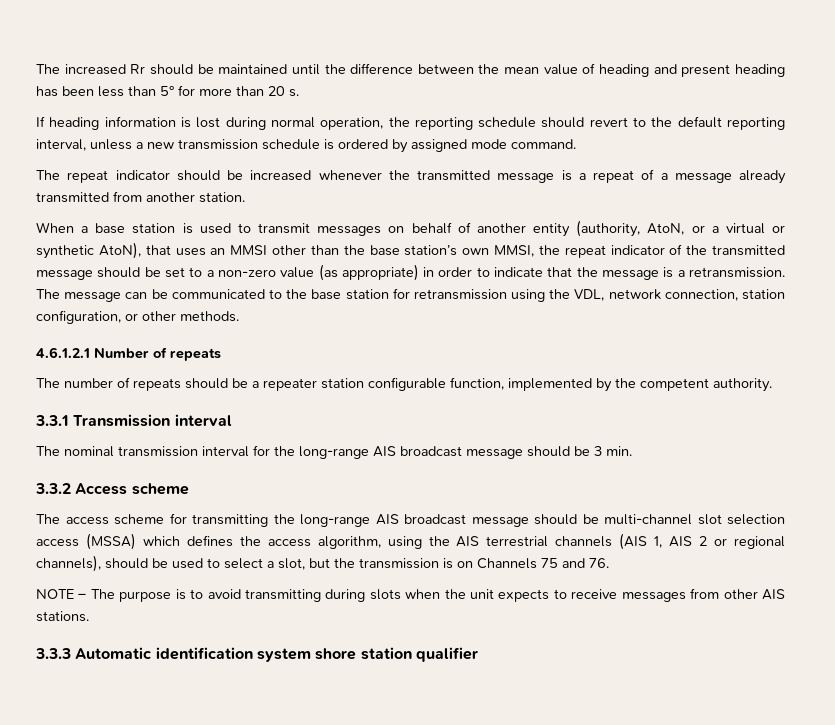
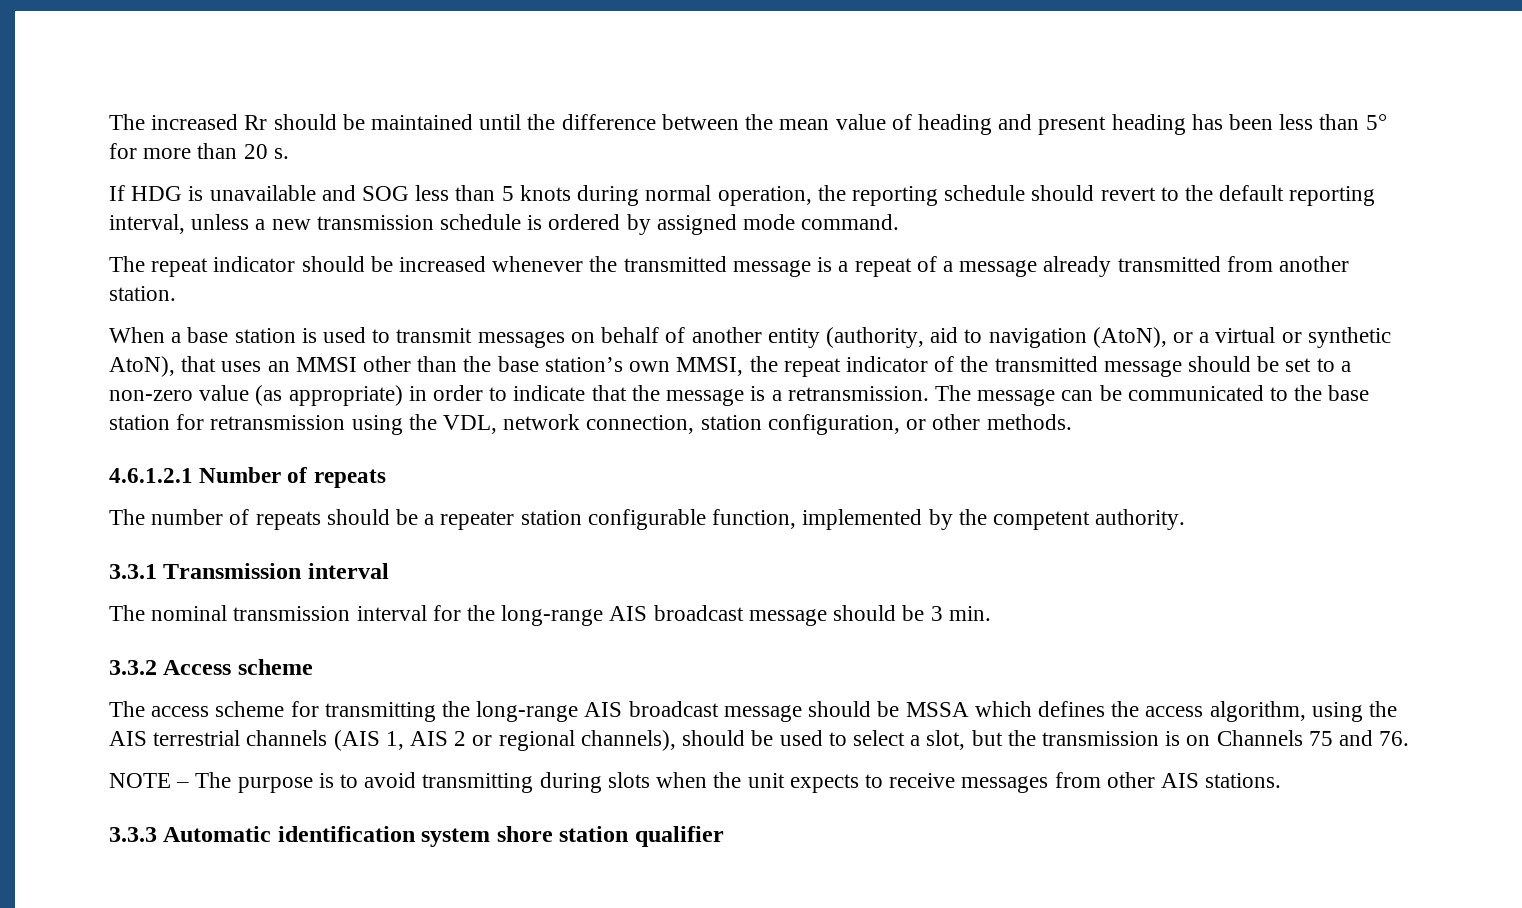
- If heading information is lost during normal operation, the reporting schedule should revert to the default reporting interval, unless a new transmission schedule is ordered by assigned mode command.
+ If HDG is unavailable and SOG less than 5 knots during normal operation, the reporting schedule should revert to the default reporting interval, unless a new transmission schedule is ordered by assigned mode command.
- When a base station is used to transmit messages on behalf of another entity (authority, AtoN, or a virtual or synthetic AtoN), that uses an MMSI other than the base station’s own MMSI, the repeat indicator of the transmitted message should be set to a non-zero value (as appropriate) in order to indicate that the message is a retransmission.
+ When a base station is used to transmit messages on behalf of another entity (authority, aid to navigation (AtoN), or a virtual or synthetic AtoN), that uses an MMSI other than the base station’s own MMSI, the repeat indicator of the transmitted message should be set to a non-zero value (as appropriate) in order to indicate that the message is a retransmission.
- The access scheme for transmitting the long-range AIS broadcast message should be multi-channel slot selection access (MSSA) which defines the access algorithm, using the AIS terrestrial channels (AIS 1, AIS 2 or regional channels), should be used to select a slot, but the transmission is on Channels 75 and 76.
+ The access scheme for transmitting the long-range AIS broadcast message should be MSSA which defines the access algorithm, using the AIS terrestrial channels (AIS 1, AIS 2 or regional channels), should be used to select a slot, but the transmission is on Channels 75 and 76.

